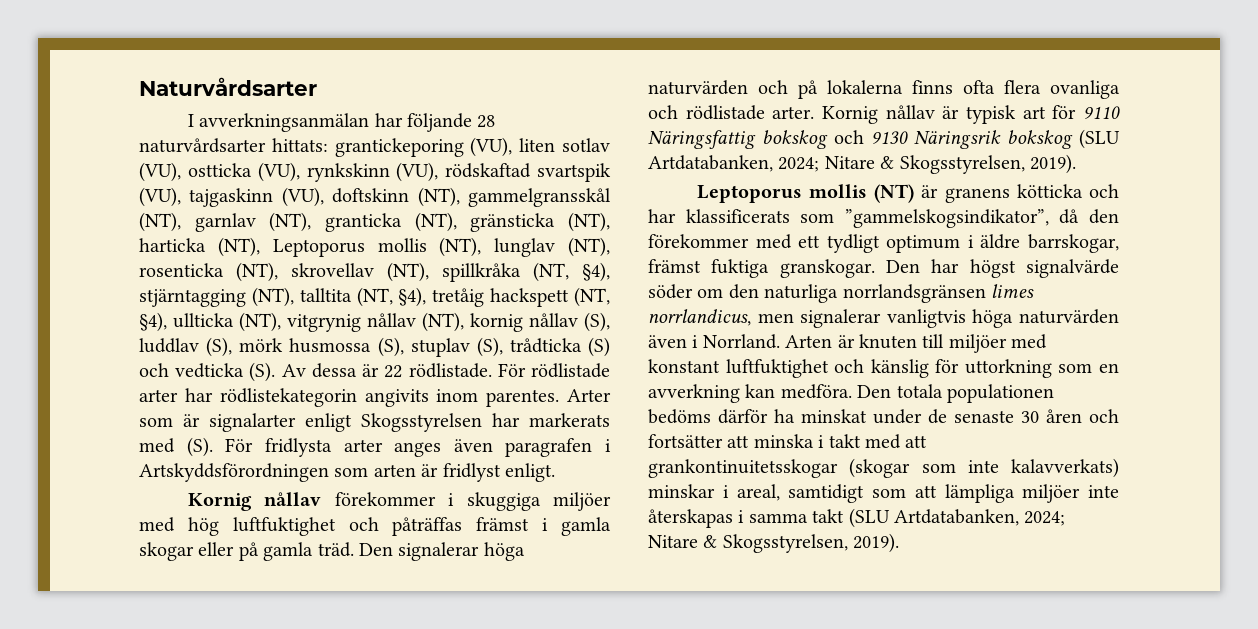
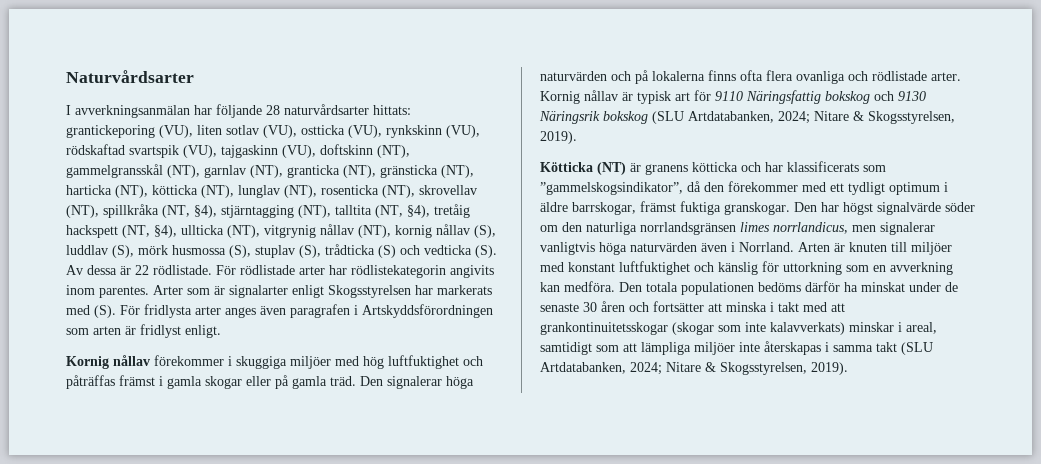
- grantickeporing (VU), liten sotlav (VU), ostticka (VU), rynkskinn (VU), rödskaftad svartspik (VU), tajgaskinn (VU), doftskinn (NT), gammelgransskål (NT), garnlav (NT), granticka (NT), gränsticka (NT), harticka (NT), Leptoporus mollis (NT), lunglav (NT), rosenticka (NT), skrovellav (NT), spillkråka (NT, §4), stjärntagging (NT), talltita (NT, §4), tretåig hackspett (NT, §4), ullticka (NT), vitgrynig nållav (NT), kornig nållav (S), luddlav (S), mörk husmossa (S), stuplav (S), trådticka (S) och vedticka (S). Av dessa är 22 rödlistade.
+ grantickeporing (VU), liten sotlav (VU), ostticka (VU), rynkskinn (VU), rödskaftad svartspik (VU), tajgaskinn (VU), doftskinn (NT), gammelgransskål (NT), garnlav (NT), granticka (NT), gränsticka (NT), harticka (NT), kötticka (NT), lunglav (NT), rosenticka (NT), skrovellav (NT), spillkråka (NT, §4), stjärntagging (NT), talltita (NT, §4), tretåig hackspett (NT, §4), ullticka (NT), vitgrynig nållav (NT), kornig nållav (S), luddlav (S), mörk husmossa (S), stuplav (S), trådticka (S) och vedticka (S). Av dessa är 22 rödlistade.
- Leptoporus mollis (NT) är granens kötticka och har klassificerats som ”gammelskogsindikator”, då den förekommer med ett tydligt optimum i äldre barrskogar, främst fuktiga granskogar.
+ Kötticka (NT) är granens kötticka och har klassificerats som ”gammelskogsindikator”, då den förekommer med ett tydligt optimum i äldre barrskogar, främst fuktiga granskogar.

